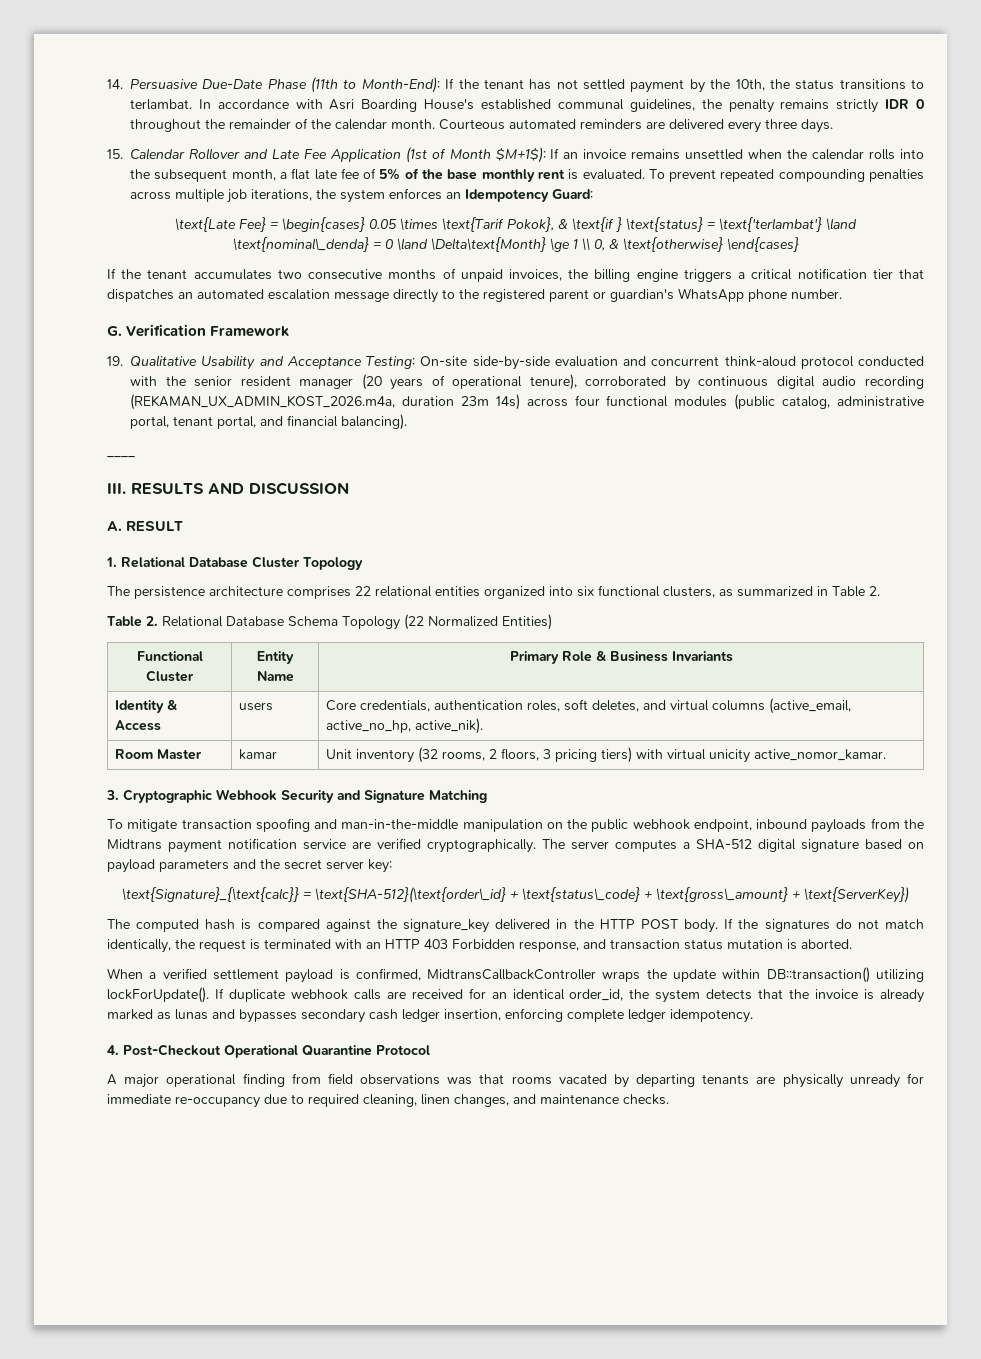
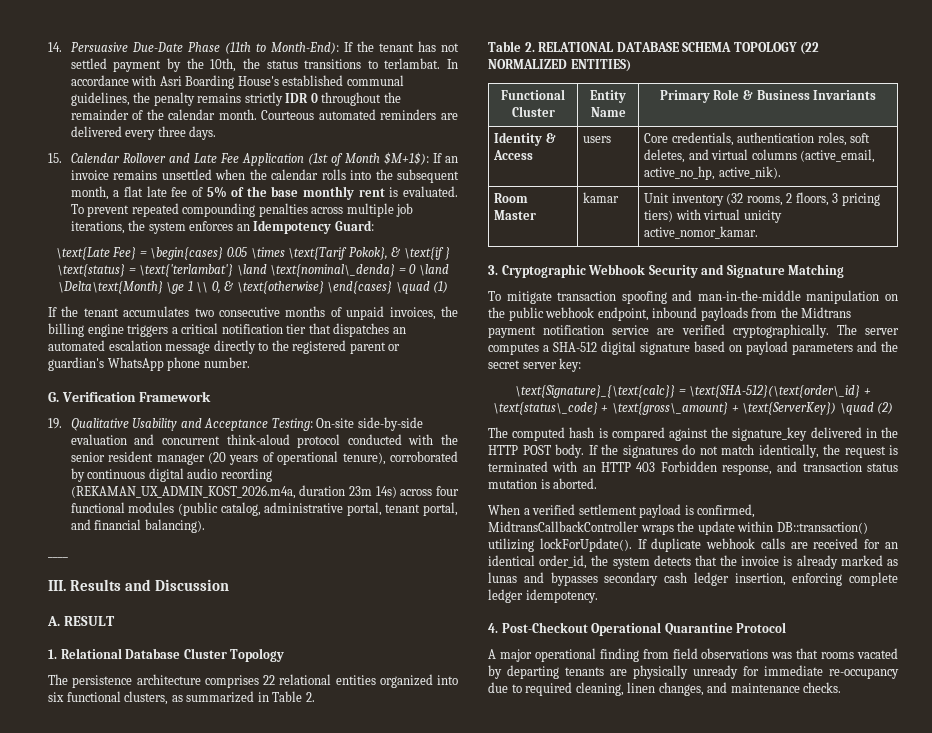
- \text{Late Fee} = \begin{cases} 0.05 \times \text{Tarif Pokok}, & \text{if } \text{status} = \text{'terlambat'} \land \text{nominal\_denda} = 0 \land \Delta\text{Month} \ge 1 \\ 0, & \text{otherwise} \end{cases}
+ \text{Late Fee} = \begin{cases} 0.05 \times \text{Tarif Pokok}, & \text{if } \text{status} = \text{'terlambat'} \land \text{nominal\_denda} = 0 \land \Delta\text{Month} \ge 1 \\ 0, & \text{otherwise} \end{cases} \quad (1)
- III. RESULTS AND DISCUSSION
+ III. Results and Discussion
- Table 2. Relational Database Schema Topology (22 Normalized Entities)
+ Table 2. RELATIONAL DATABASE SCHEMA TOPOLOGY (22 NORMALIZED ENTITIES)
- \text{Signature}_{\text{calc}} = \text{SHA-512}(\text{order\_id} + \text{status\_code} + \text{gross\_amount} + \text{ServerKey})
+ \text{Signature}_{\text{calc}} = \text{SHA-512}(\text{order\_id} + \text{status\_code} + \text{gross\_amount} + \text{ServerKey}) \quad (2)

